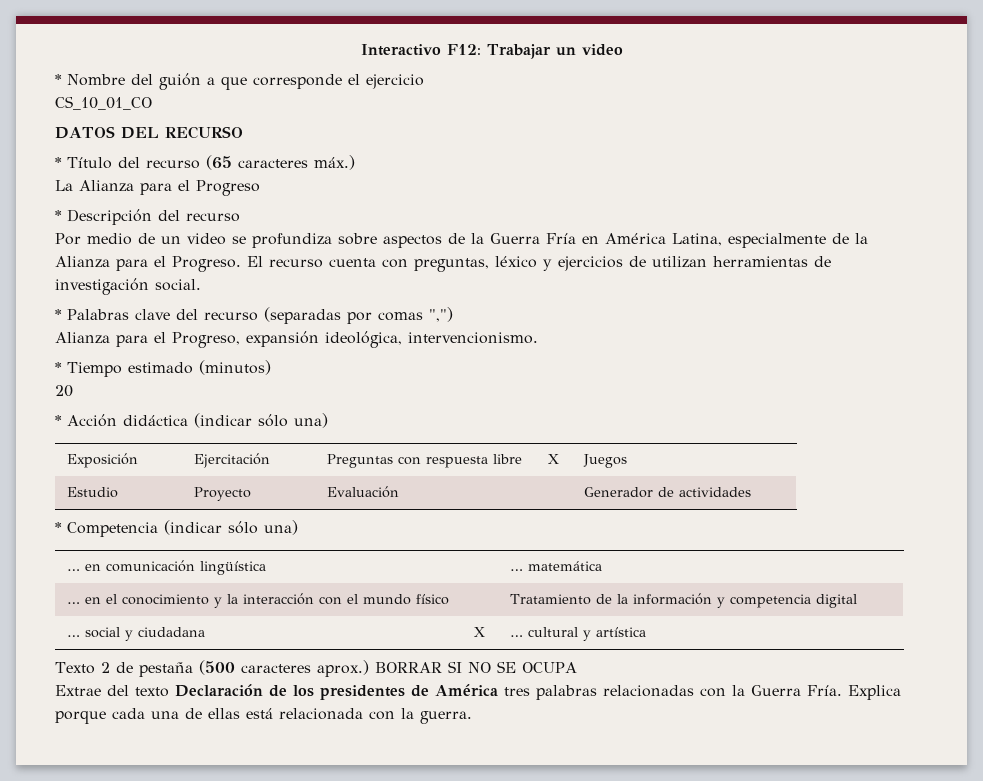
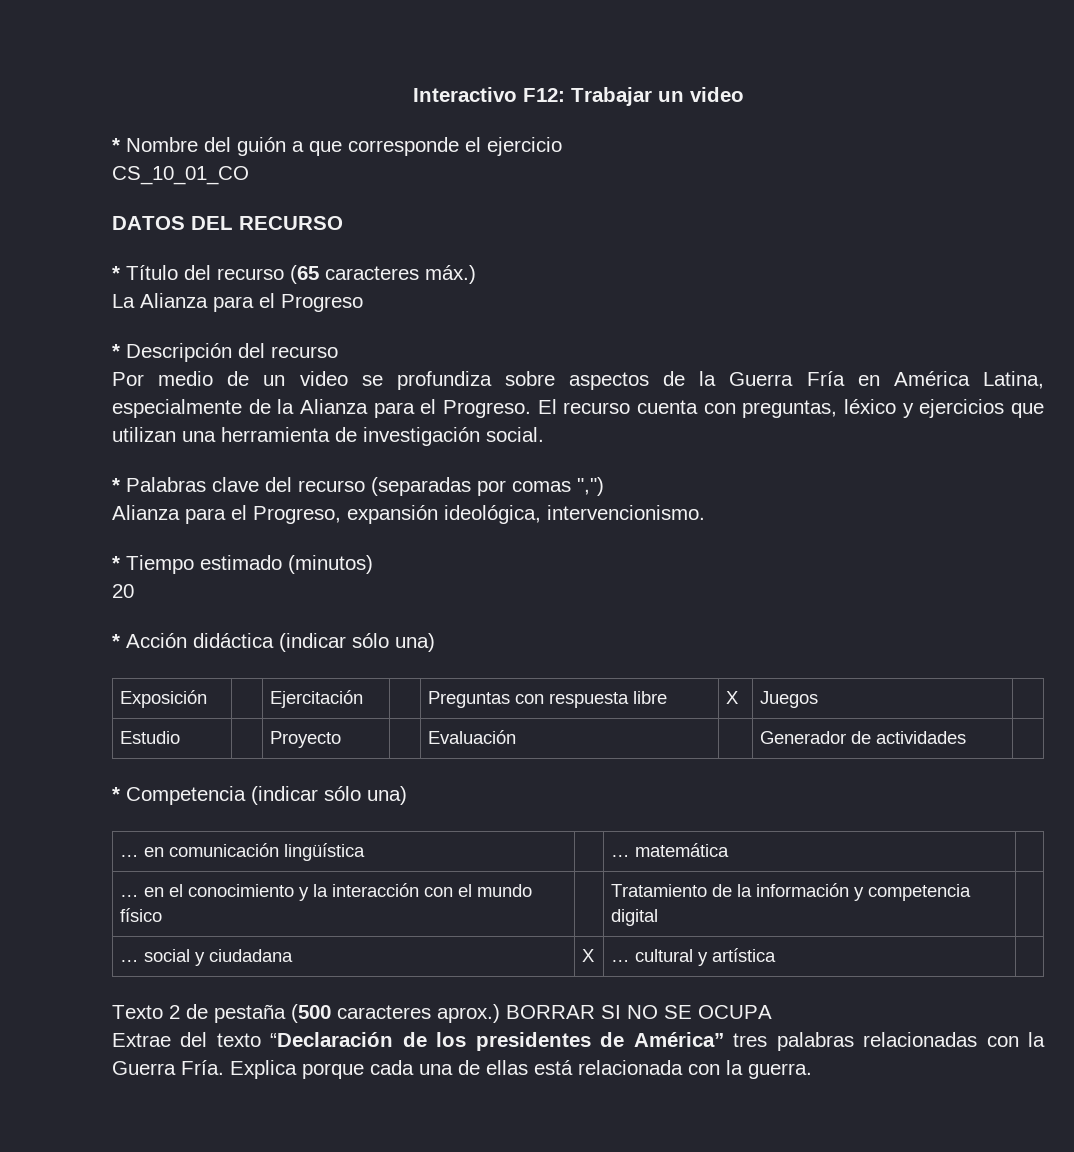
- El recurso cuenta con preguntas, léxico y ejercicios de utilizan herramientas de investigación social.
+ El recurso cuenta con preguntas, léxico y ejercicios que utilizan una herramienta de investigación social.
- Extrae del texto Declaración de los presidentes de América tres palabras relacionadas con la Guerra Fría.
+ Extrae del texto “Declaración de los presidentes de América” tres palabras relacionadas con la Guerra Fría.

